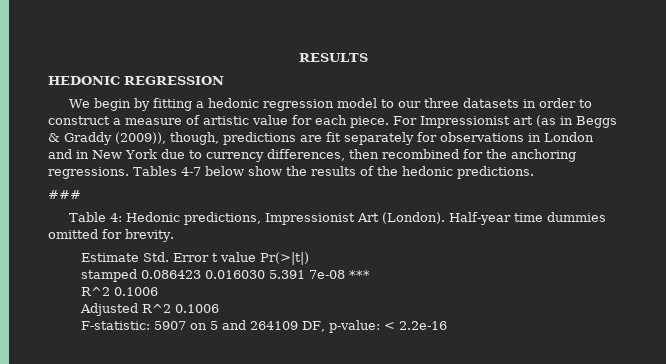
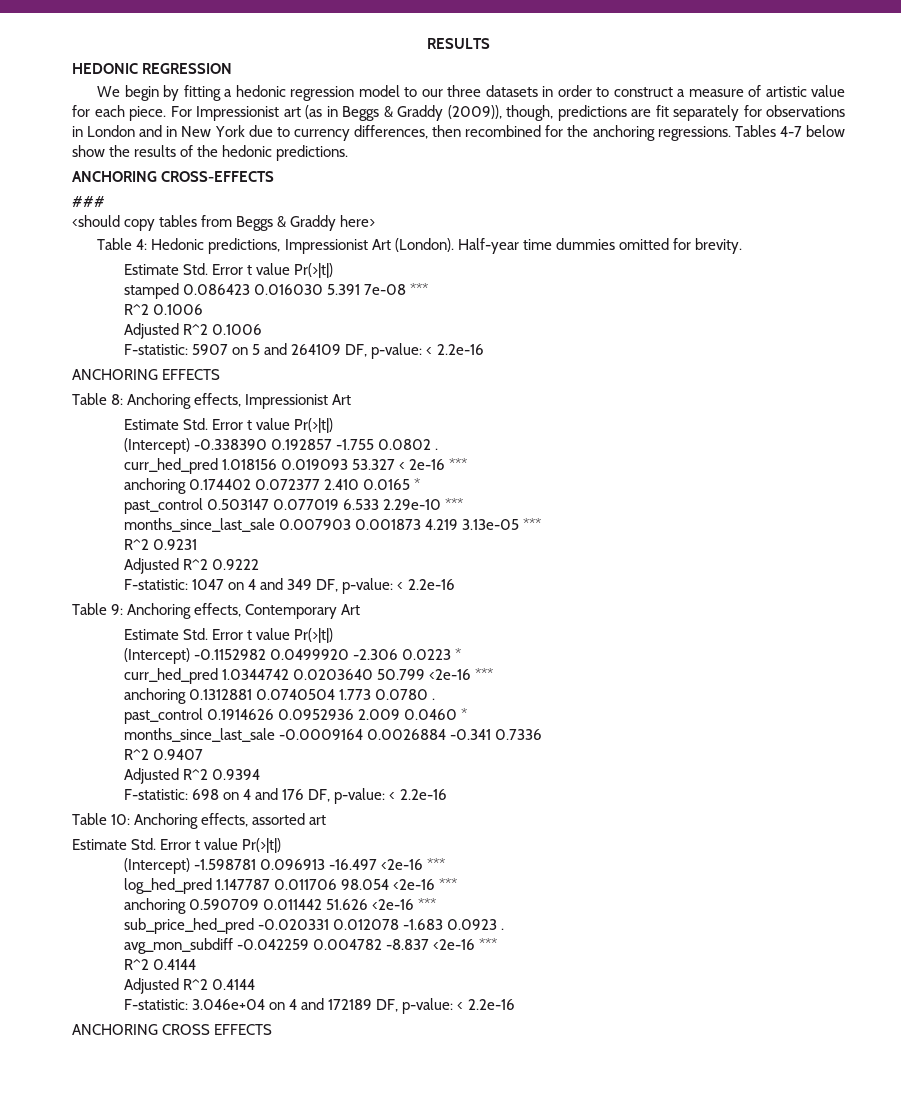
+ ANCHORING CROSS-EFFECTS
+ <should copy tables from Beggs & Graddy here>
+ ANCHORING EFFECTS
+ Table 8: Anchoring effects, Impressionist Art
+ Estimate Std. Error t value Pr(>|t|)
+ (Intercept) -0.338390 0.192857 -1.755 0.0802 .
+ curr_hed_pred 1.018156 0.019093 53.327 < 2e-16 ***
+ anchoring 0.174402 0.072377 2.410 0.0165 *
+ past_control 0.503147 0.077019 6.533 2.29e-10 ***
+ months_since_last_sale 0.007903 0.001873 4.219 3.13e-05 ***
+ R^2 0.9231
+ Adjusted R^2 0.9222
+ F-statistic: 1047 on 4 and 349 DF, p-value: < 2.2e-16
+ Table 9: Anchoring effects, Contemporary Art
+ Estimate Std. Error t value Pr(>|t|)
+ (Intercept) -0.1152982 0.0499920 -2.306 0.0223 *
+ curr_hed_pred 1.0344742 0.0203640 50.799 <2e-16 ***
+ anchoring 0.1312881 0.0740504 1.773 0.0780 .
+ past_control 0.1914626 0.0952936 2.009 0.0460 *
+ months_since_last_sale -0.0009164 0.0026884 -0.341 0.7336
+ R^2 0.9407
+ Adjusted R^2 0.9394
+ F-statistic: 698 on 4 and 176 DF, p-value: < 2.2e-16
+ Table 10: Anchoring effects, assorted art
+ Estimate Std. Error t value Pr(>|t|)
+ (Intercept) -1.598781 0.096913 -16.497 <2e-16 ***
+ log_hed_pred 1.147787 0.011706 98.054 <2e-16 ***
+ anchoring 0.590709 0.011442 51.626 <2e-16 ***
+ sub_price_hed_pred -0.020331 0.012078 -1.683 0.0923 .
+ avg_mon_subdiff -0.042259 0.004782 -8.837 <2e-16 ***
+ R^2 0.4144
+ Adjusted R^2 0.4144
+ F-statistic: 3.046e+04 on 4 and 172189 DF, p-value: < 2.2e-16
+ ANCHORING CROSS EFFECTS

